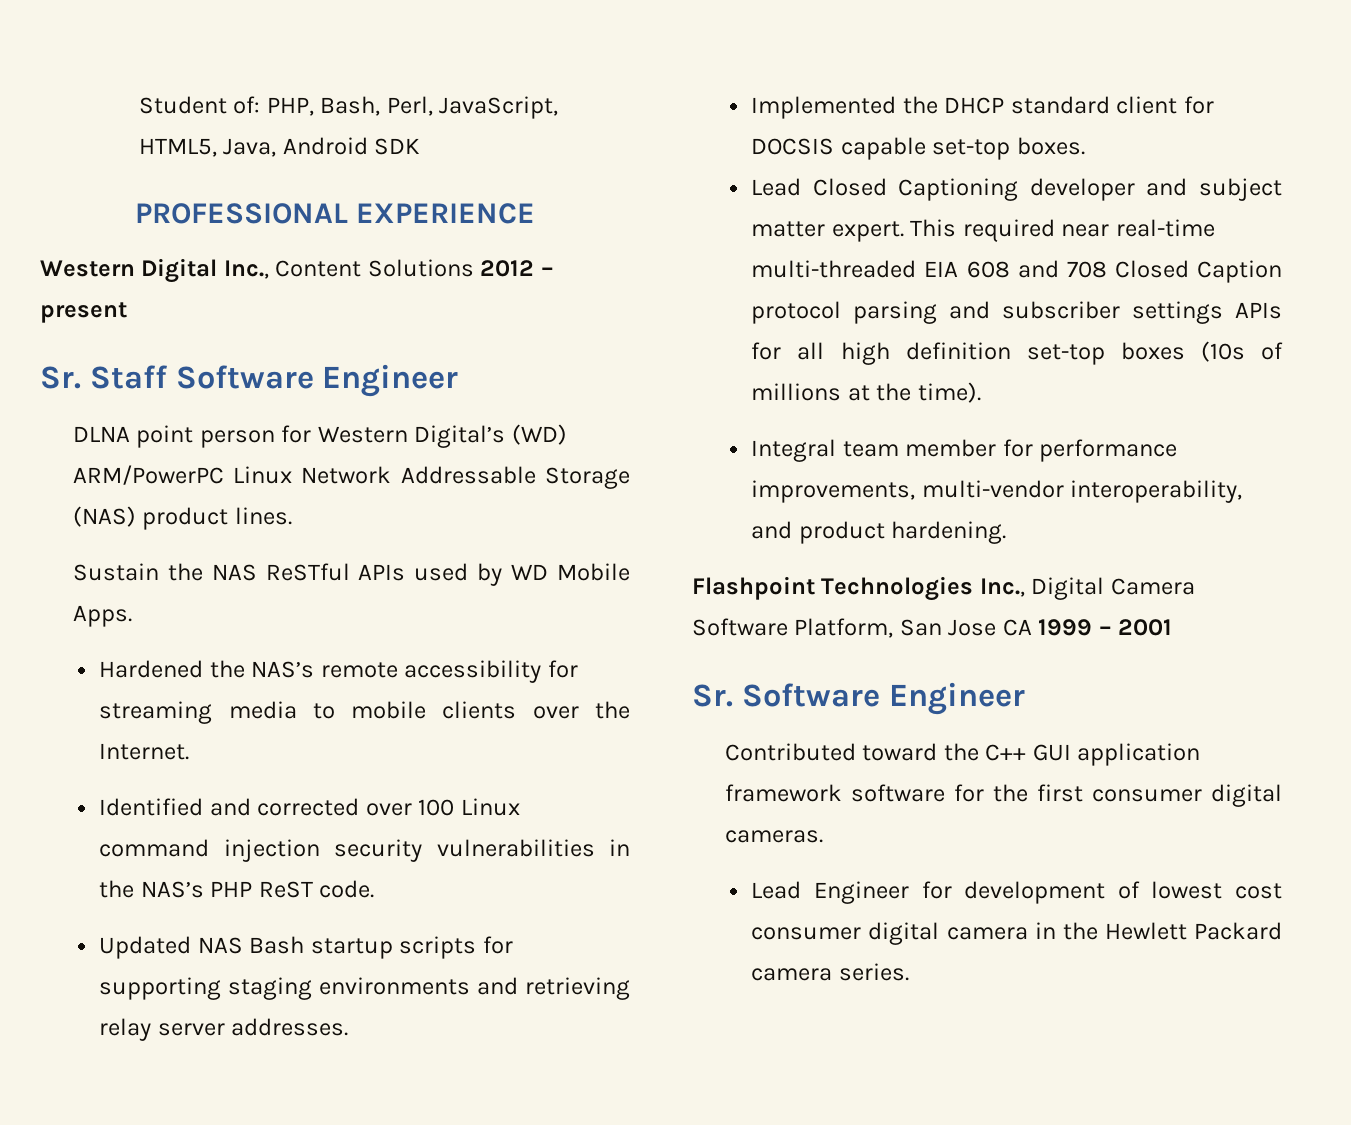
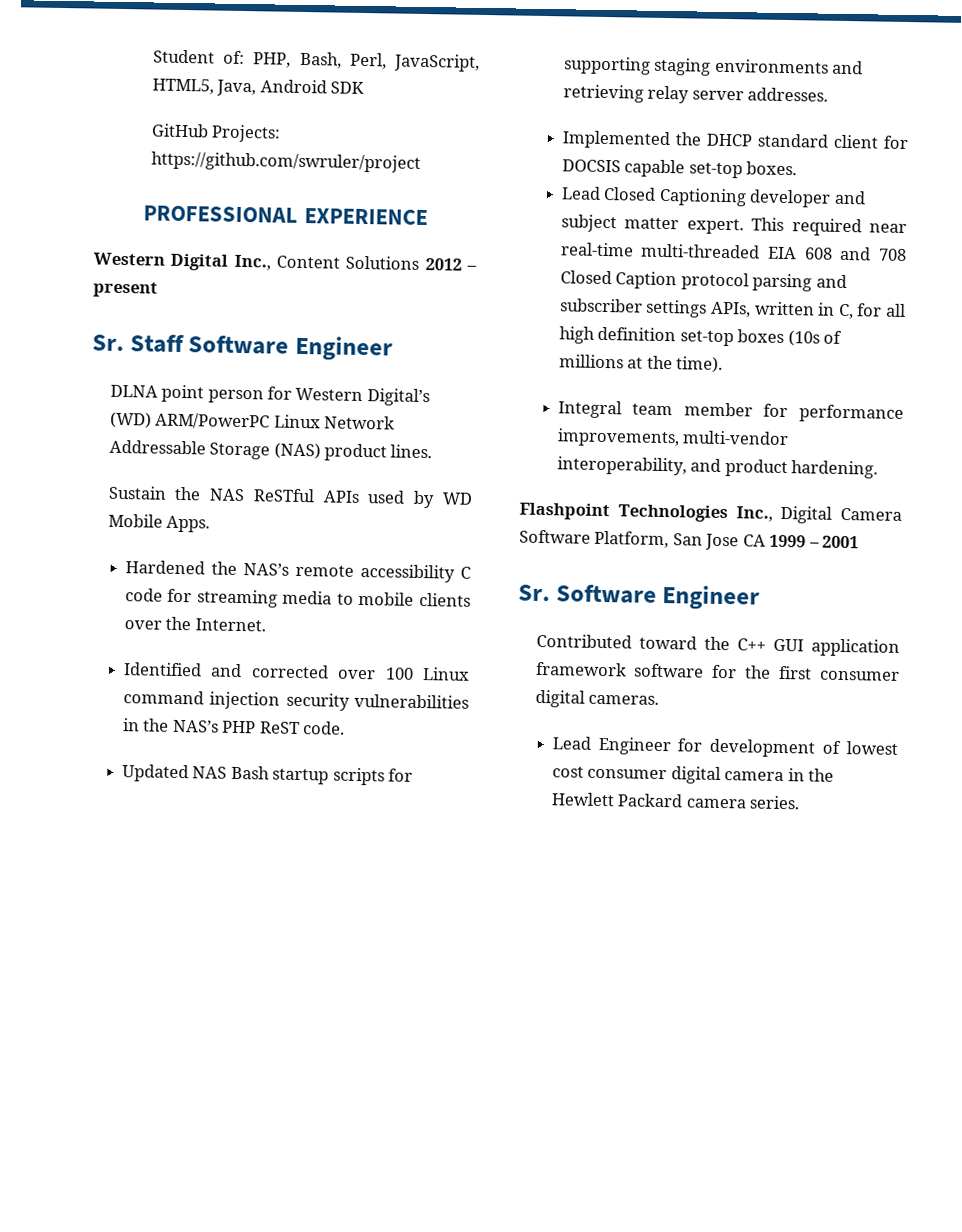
+ GitHub Projects: https://github.com/swruler/project
- Hardened the NAS’s remote accessibility for streaming media to mobile clients over the Internet.
+ Hardened the NAS’s remote accessibility C code for streaming media to mobile clients over the Internet.
- This required near real-time multi-threaded EIA 608 and 708 Closed Caption protocol parsing and subscriber settings APIs for all high definition set-top boxes (10s of millions at the time).
+ This required near real-time multi-threaded EIA 608 and 708 Closed Caption protocol parsing and subscriber settings APIs, written in C, for all high definition set-top boxes (10s of millions at the time).

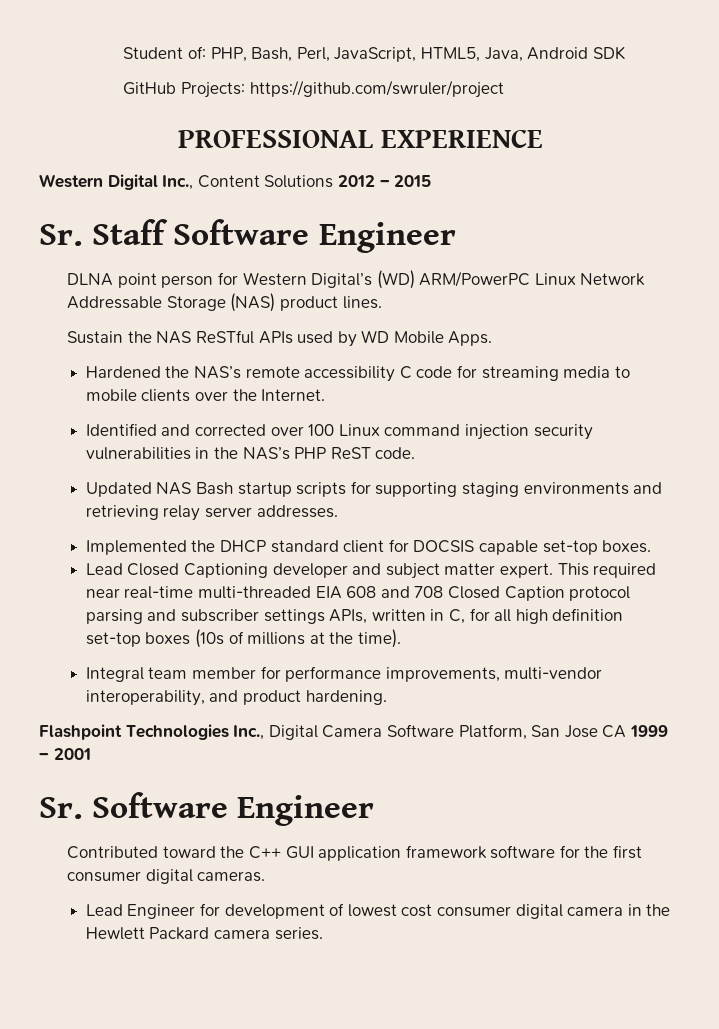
- Western Digital Inc., Content Solutions 2012 – present
+ Western Digital Inc., Content Solutions 2012 – 2015

